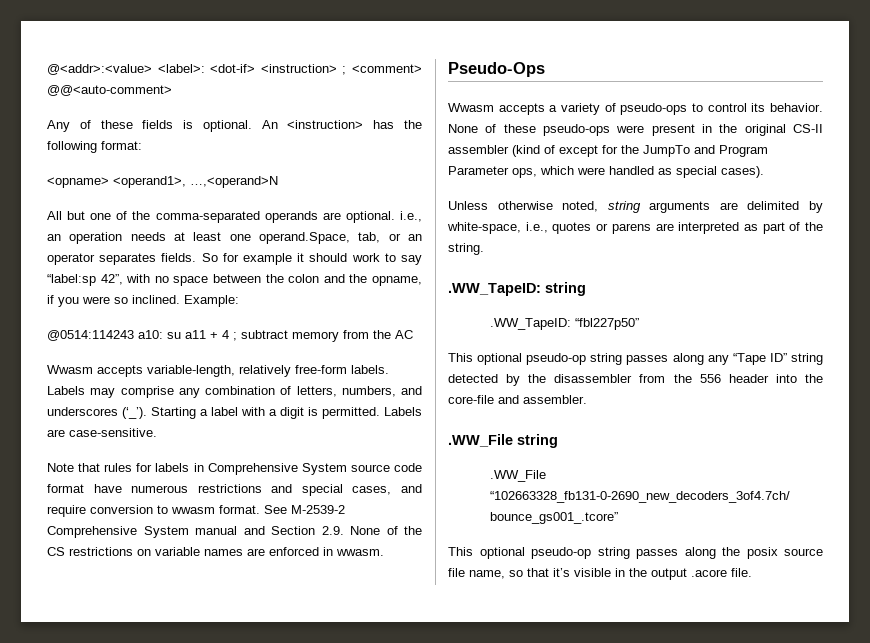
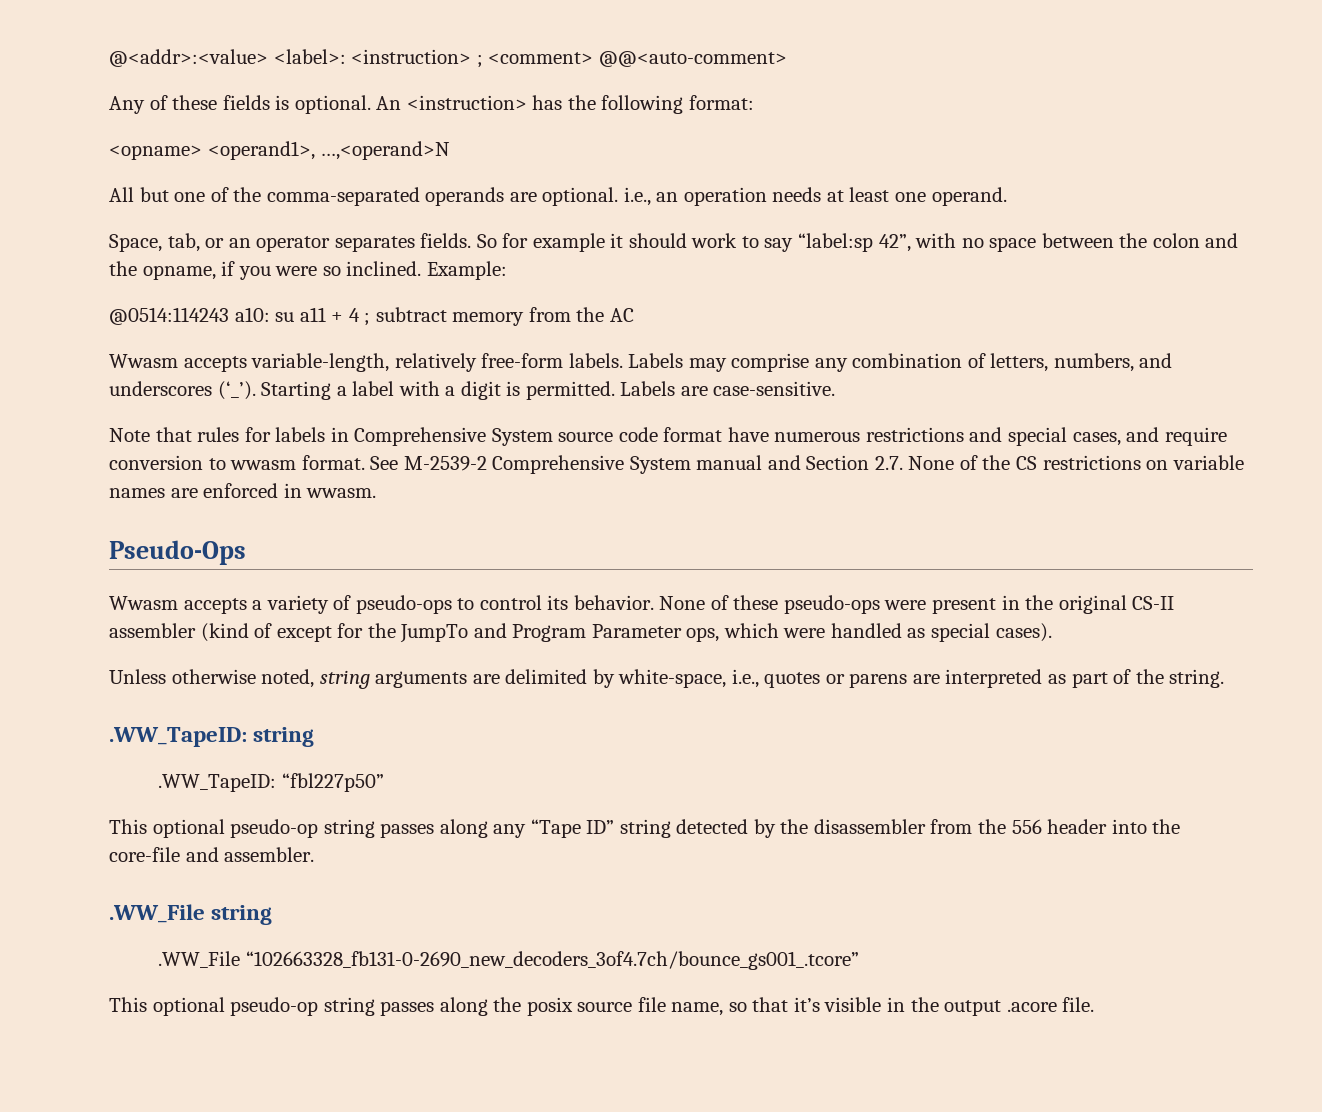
- @<addr>:<value> <label>: <dot-if> <instruction> ; <comment> @@<auto-comment>
+ @<addr>:<value> <label>: <instruction> ; <comment> @@<auto-comment>
- All but one of the comma-separated operands are optional. i.e., an operation needs at least one operand.Space, tab, or an operator separates fields.
+ All but one of the comma-separated operands are optional. i.e., an operation needs at least one operand.
+ Space, tab, or an operator separates fields.
- See M-2539-2 Comprehensive System manual and Section 2.9. None of the CS restrictions on variable names are enforced in wwasm.
+ See M-2539-2 Comprehensive System manual and Section 2.7. None of the CS restrictions on variable names are enforced in wwasm.

